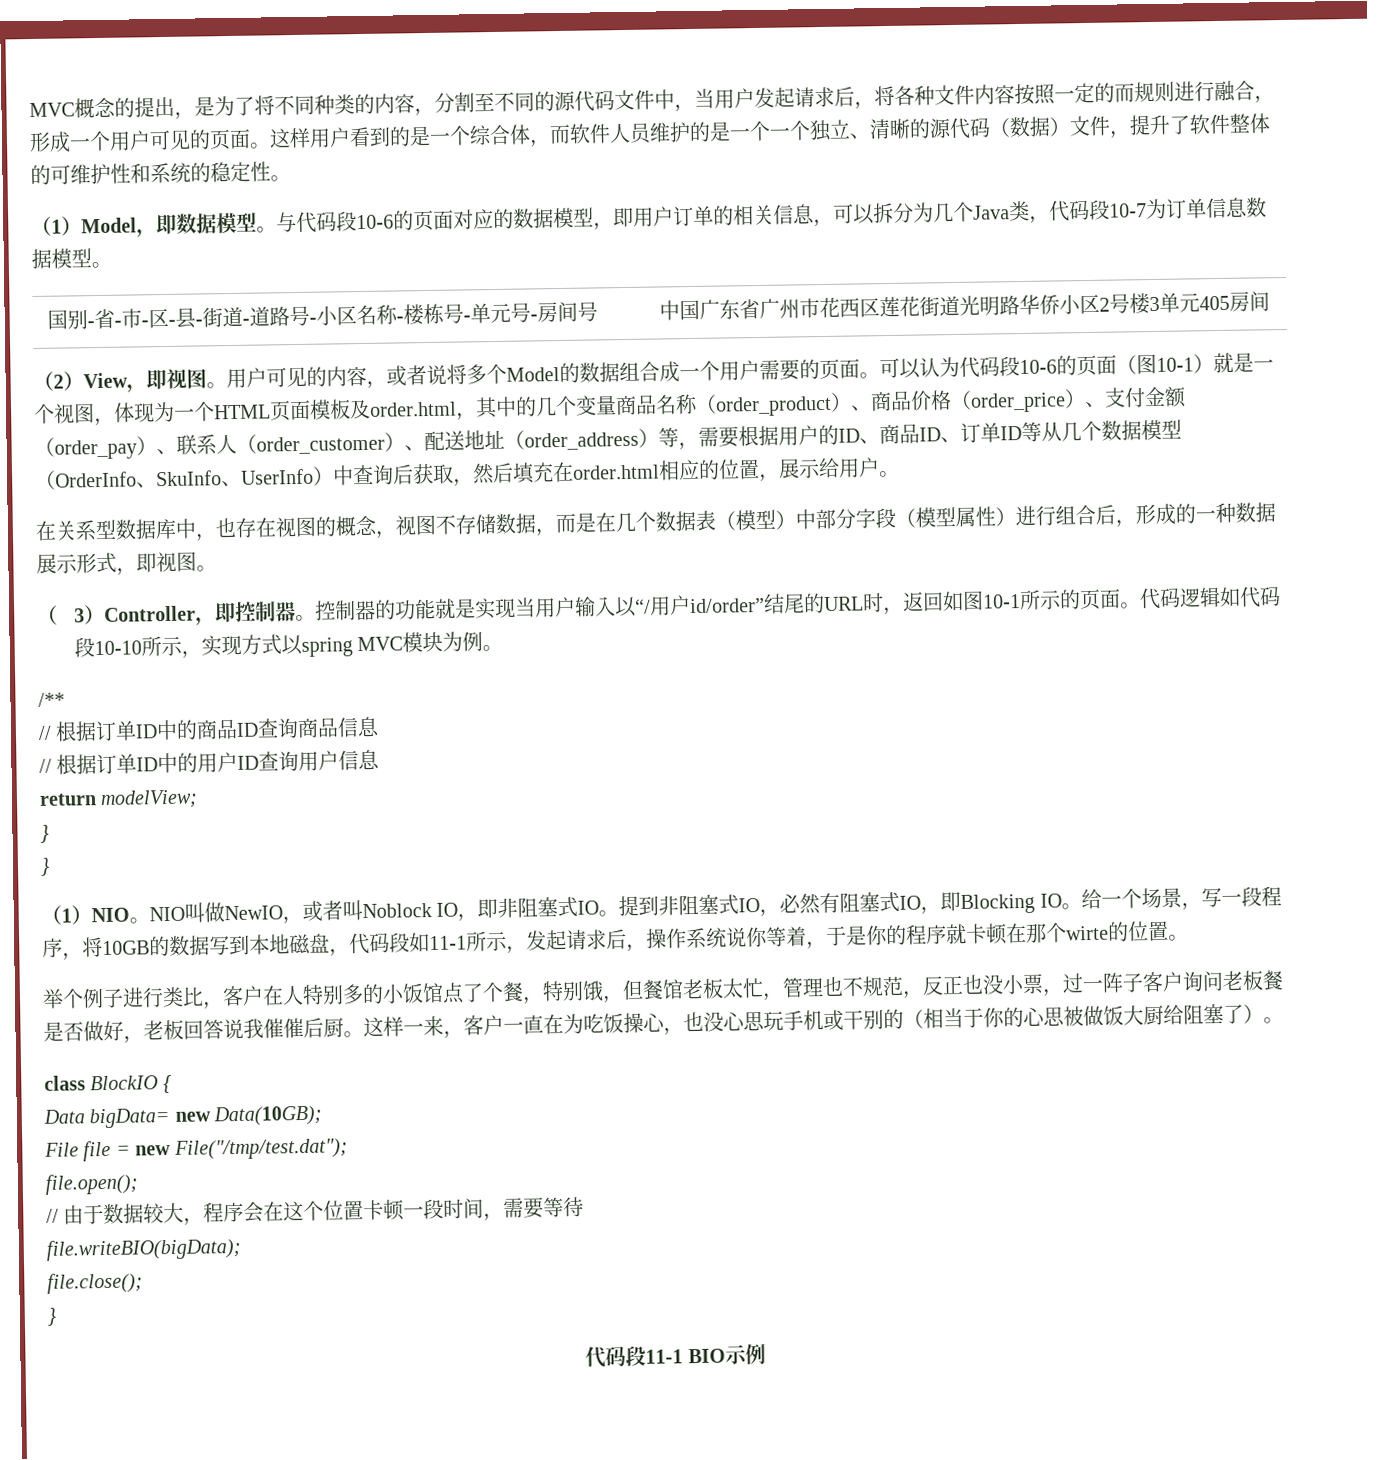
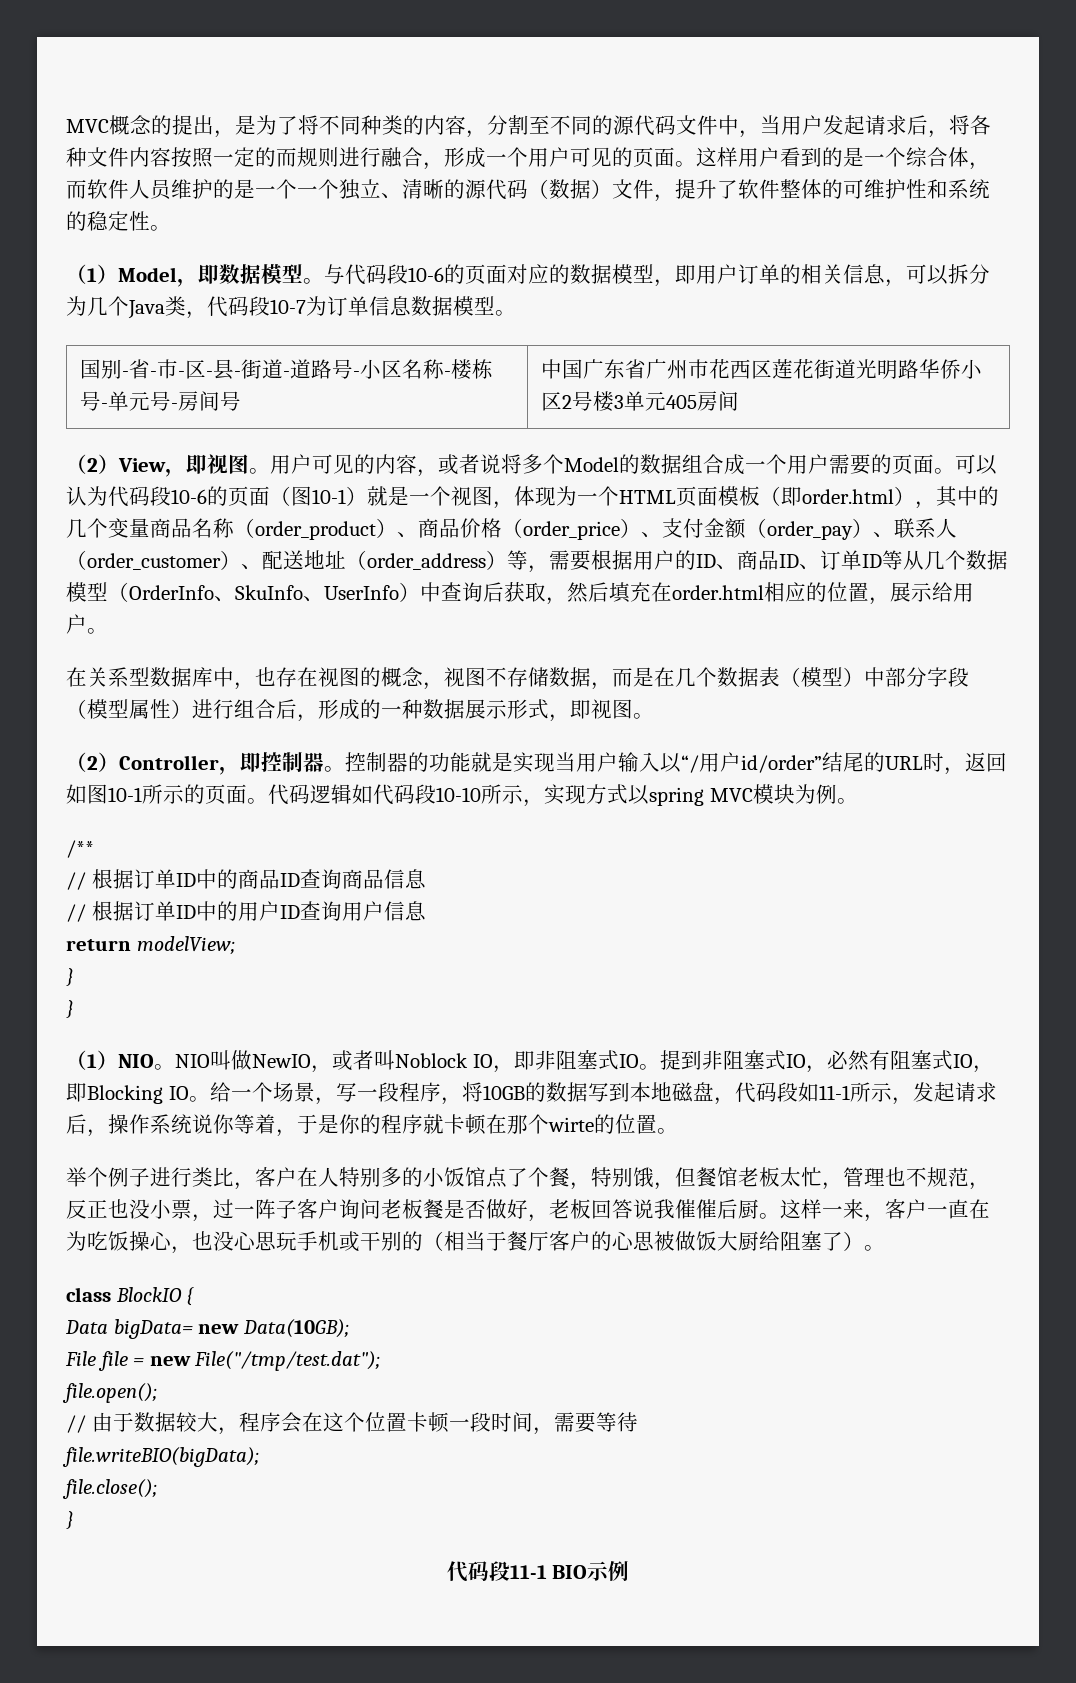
- 可以认为代码段10-6的页面（图10-1）就是一个视图，体现为一个HTML页面模板及order.html，其中的几个变量商品名称（order_product）、商品价格（order_price）、支付金额（order_pay）、联系人（order_customer）、配送地址（order_address）等，需要根据用户的ID、商品ID、订单ID等从几个数据模型（OrderInfo、SkuInfo、UserInfo）中查询后获取，然后填充在order.html相应的位置，展示给用户。
+ 可以认为代码段10-6的页面（图10-1）就是一个视图，体现为一个HTML页面模板（即order.html），其中的几个变量商品名称（order_product）、商品价格（order_price）、支付金额（order_pay）、联系人（order_customer）、配送地址（order_address）等，需要根据用户的ID、商品ID、订单ID等从几个数据模型（OrderInfo、SkuInfo、UserInfo）中查询后获取，然后填充在order.html相应的位置，展示给用户。
- （3）Controller，即控制器。
+ （2）Controller，即控制器。
- 这样一来，客户一直在为吃饭操心，也没心思玩手机或干别的（相当于你的心思被做饭大厨给阻塞了）。
+ 这样一来，客户一直在为吃饭操心，也没心思玩手机或干别的（相当于餐厅客户的心思被做饭大厨给阻塞了）。

